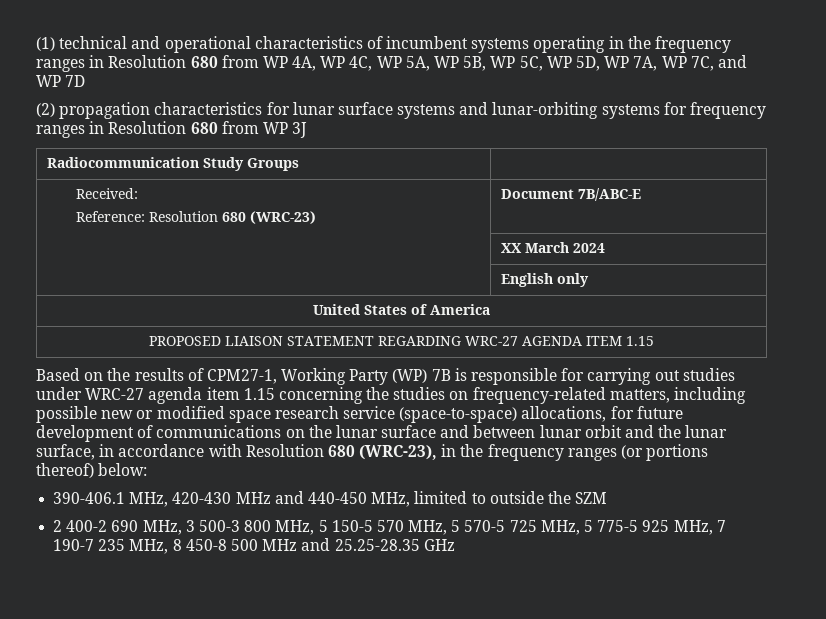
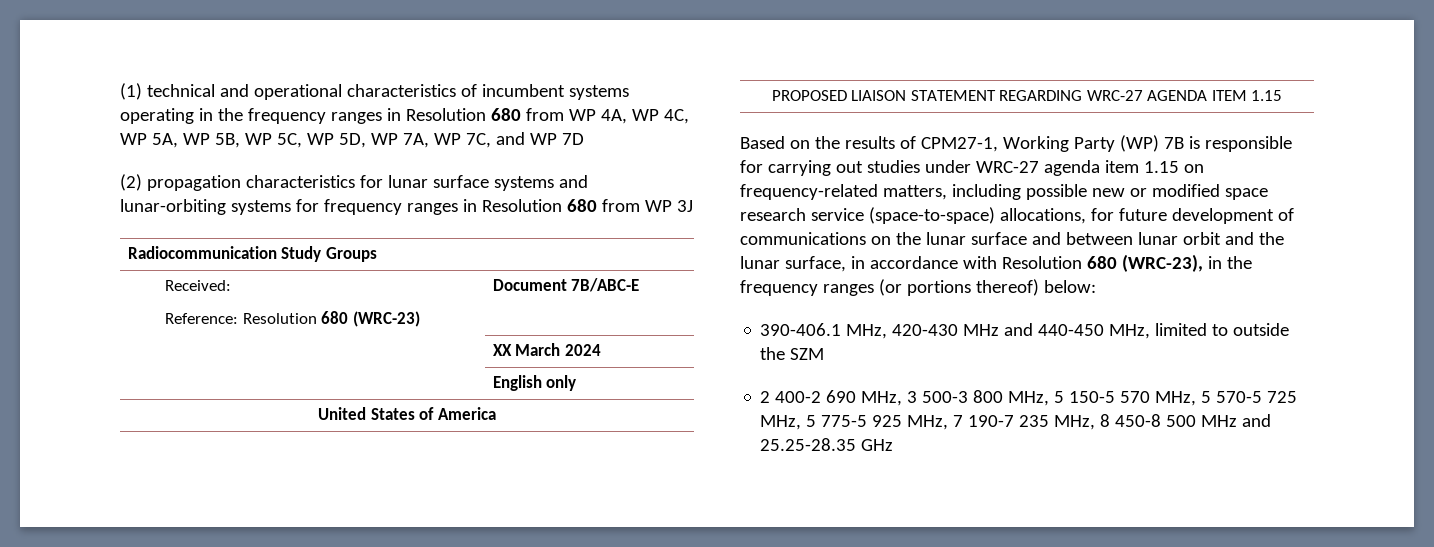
- Based on the results of CPM27-1, Working Party (WP) 7B is responsible for carrying out studies under WRC-27 agenda item 1.15 concerning the studies on frequency-related matters, including possible new or modified space research service (space-to-space) allocations, for future development of communications on the lunar surface and between lunar orbit and the lunar surface, in accordance with Resolution 680 (WRC-23), in the frequency ranges (or portions thereof) below:
+ Based on the results of CPM27-1, Working Party (WP) 7B is responsible for carrying out studies under WRC-27 agenda item 1.15 on frequency-related matters, including possible new or modified space research service (space-to-space) allocations, for future development of communications on the lunar surface and between lunar orbit and the lunar surface, in accordance with Resolution 680 (WRC-23), in the frequency ranges (or portions thereof) below:

